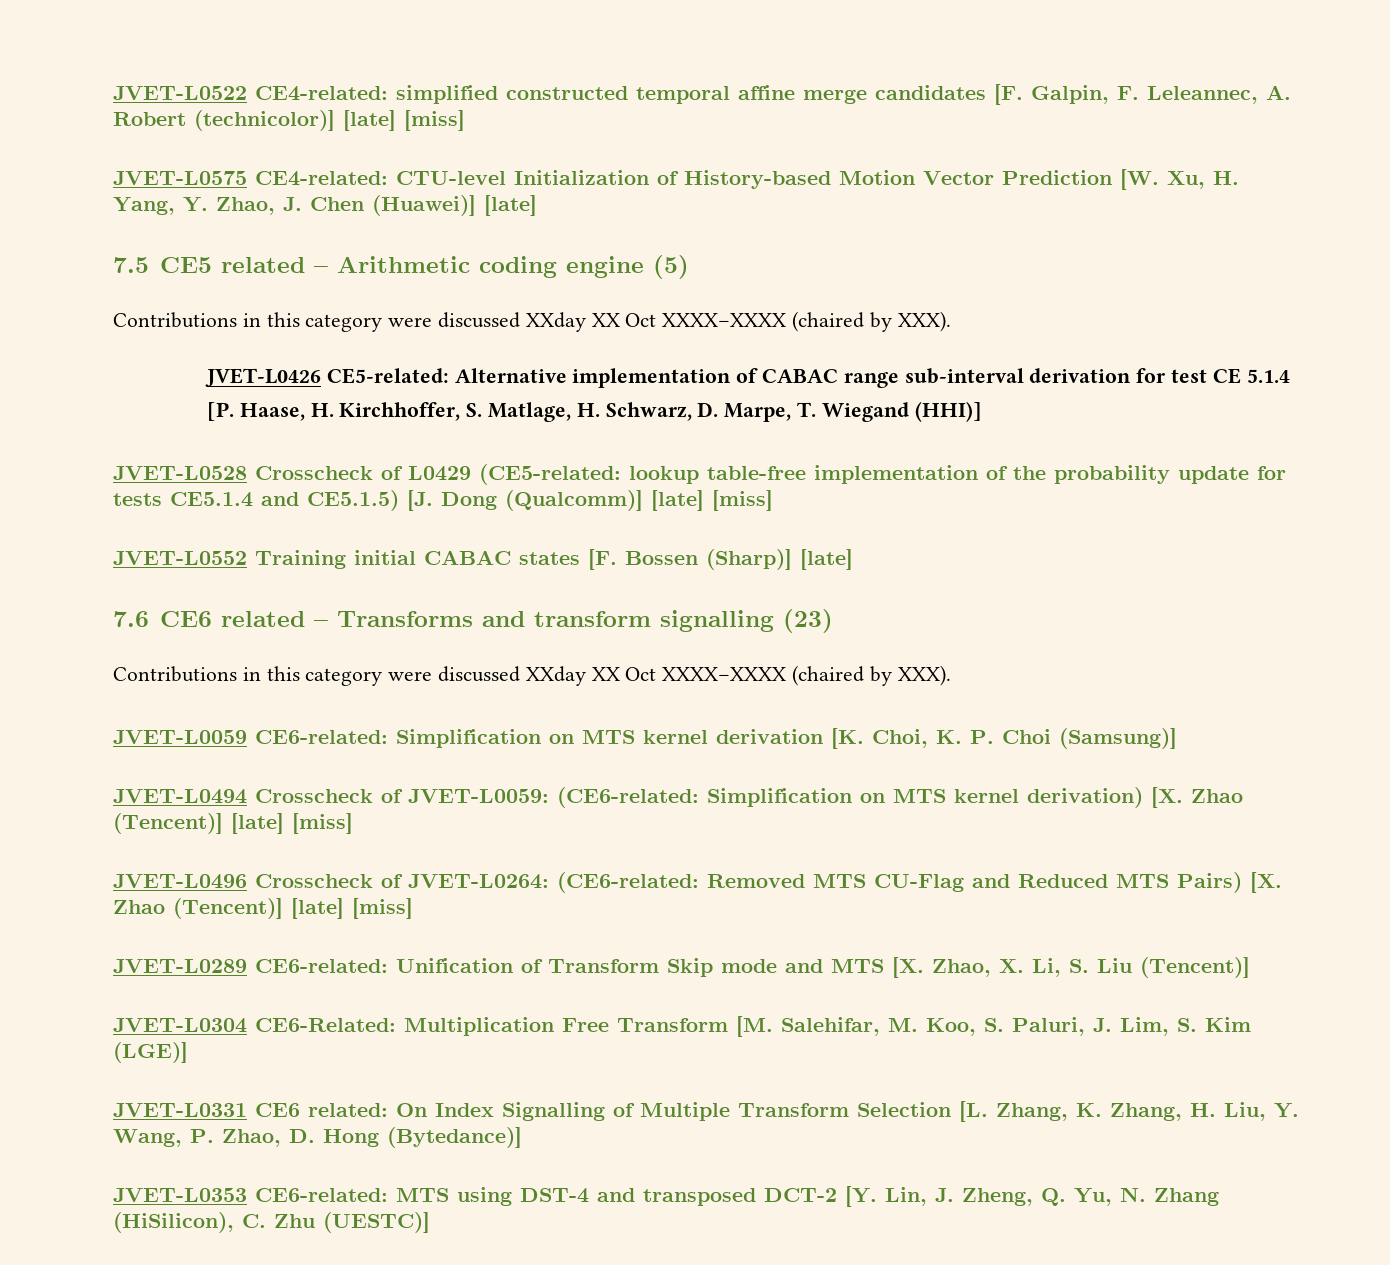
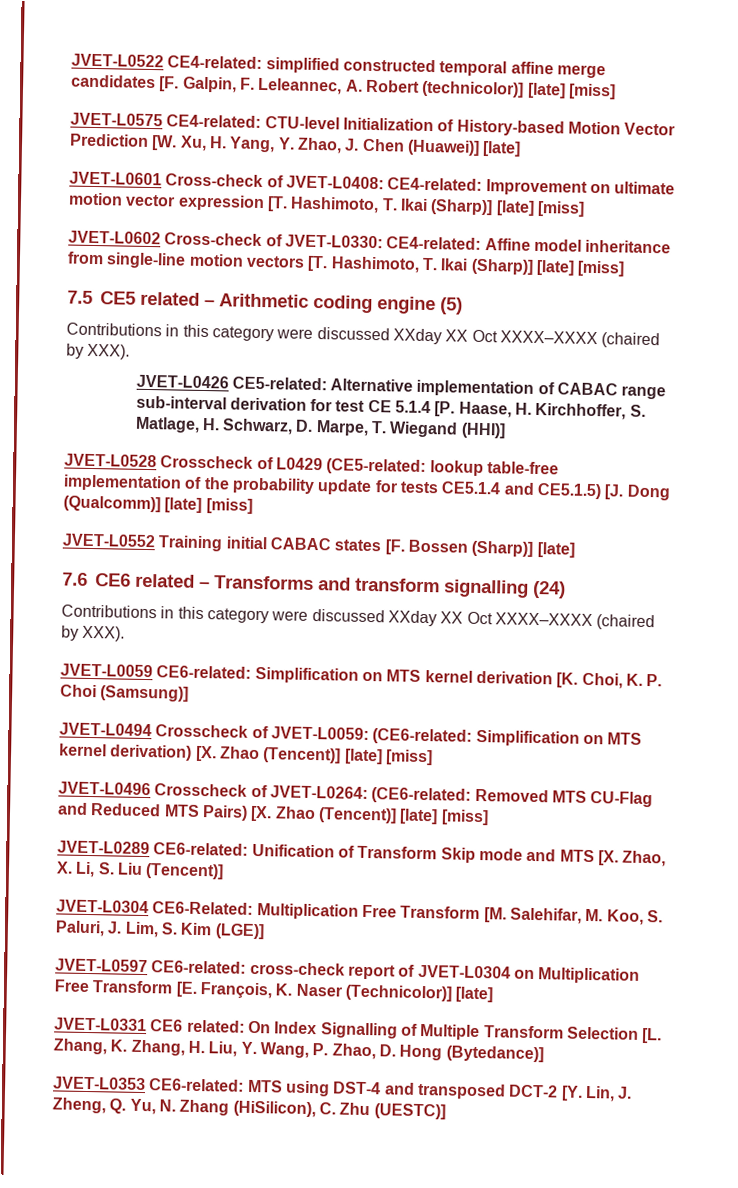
+ JVET-L0601 Cross-check of JVET-L0408: CE4-related: Improvement on ultimate motion vector expression [T. Hashimoto, T. Ikai (Sharp)] [late] [miss]
+ JVET-L0602 Cross-check of JVET-L0330: CE4-related: Affine model inheritance from single-line motion vectors [T. Hashimoto, T. Ikai (Sharp)] [late] [miss]
- 7.6 CE6 related – Transforms and transform signalling (23)
+ 7.6 CE6 related – Transforms and transform signalling (24)
+ JVET-L0597 CE6-related: cross-check report of JVET-L0304 on Multiplication Free Transform [E. François, K. Naser (Technicolor)] [late]

